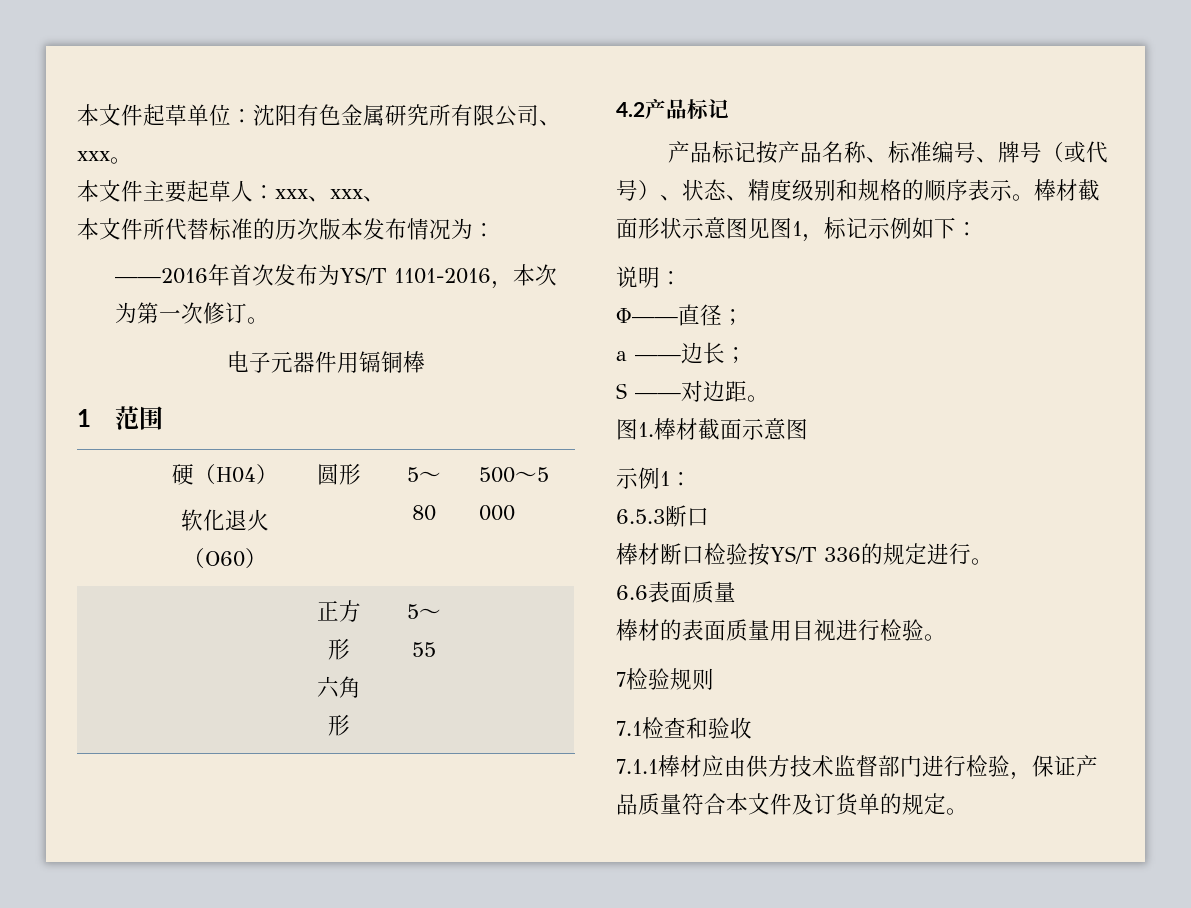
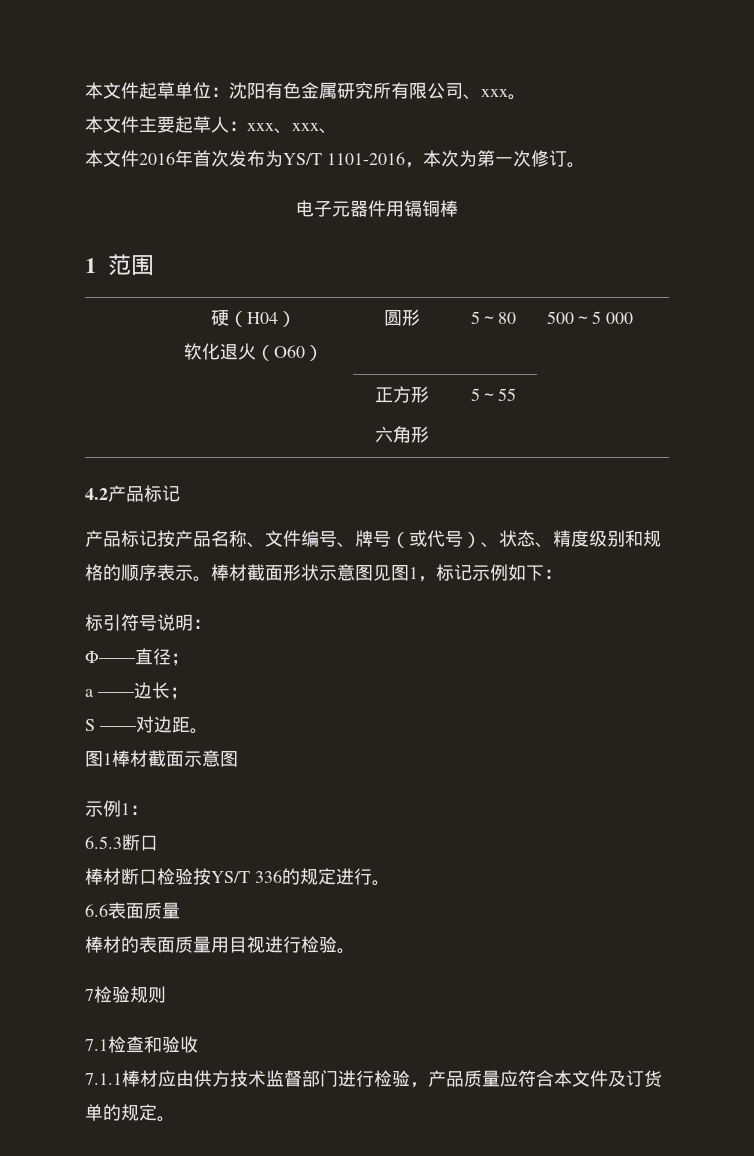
- 本文件所代替标准的历次版本发布情况为：
- ——2016年首次发布为YS/T 1101-2016，本次为第一次修订。
+ 本文件2016年首次发布为YS/T 1101-2016，本次为第一次修订。
- 产品标记按产品名称、标准编号、牌号（或代号）、状态、精度级别和规格的顺序表示。
+ 产品标记按产品名称、文件编号、牌号（或代号）、状态、精度级别和规格的顺序表示。
- 说明：
+ 标引符号说明：
- 图1.棒材截面示意图
+ 图1棒材截面示意图
- 7.1.1棒材应由供方技术监督部门进行检验，保证产品质量符合本文件及订货单的规定。
+ 7.1.1棒材应由供方技术监督部门进行检验，产品质量应符合本文件及订货单的规定。

